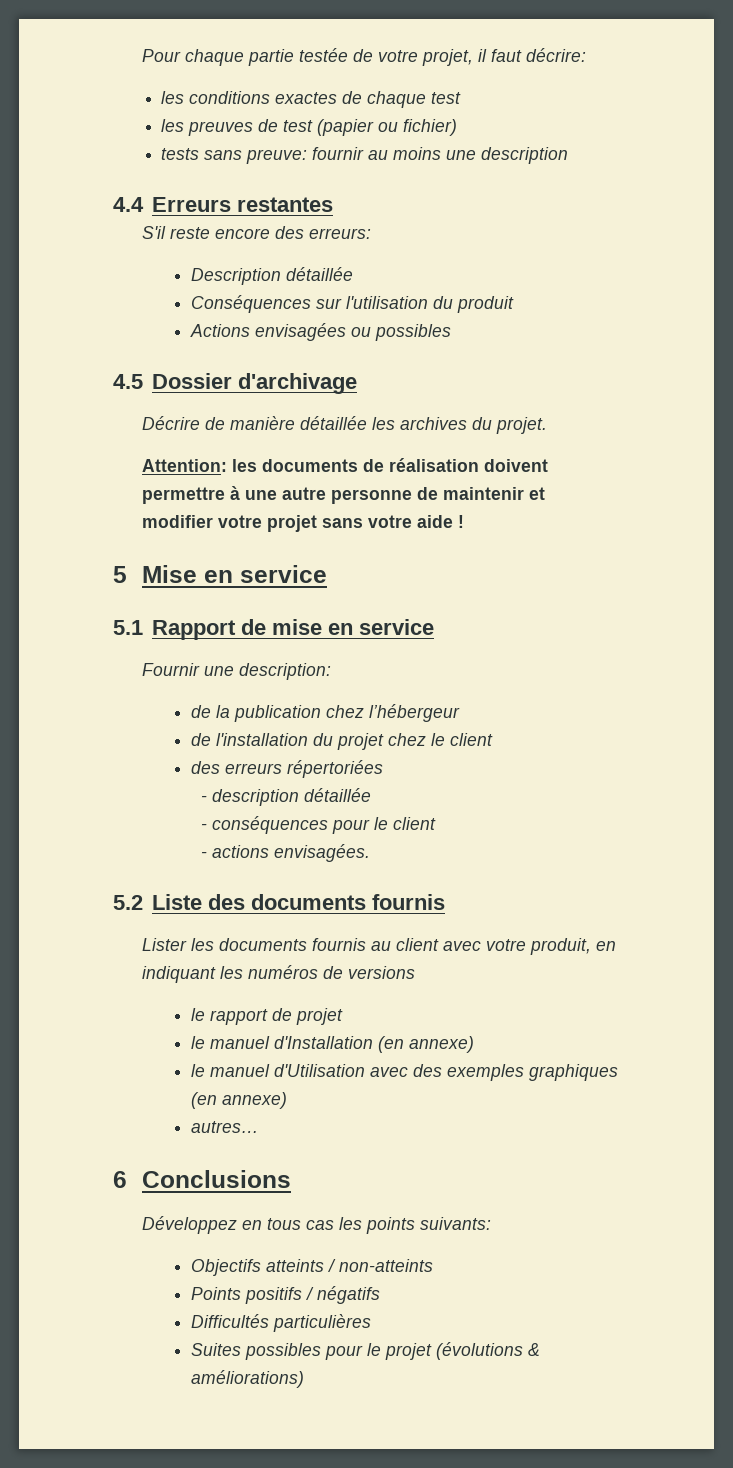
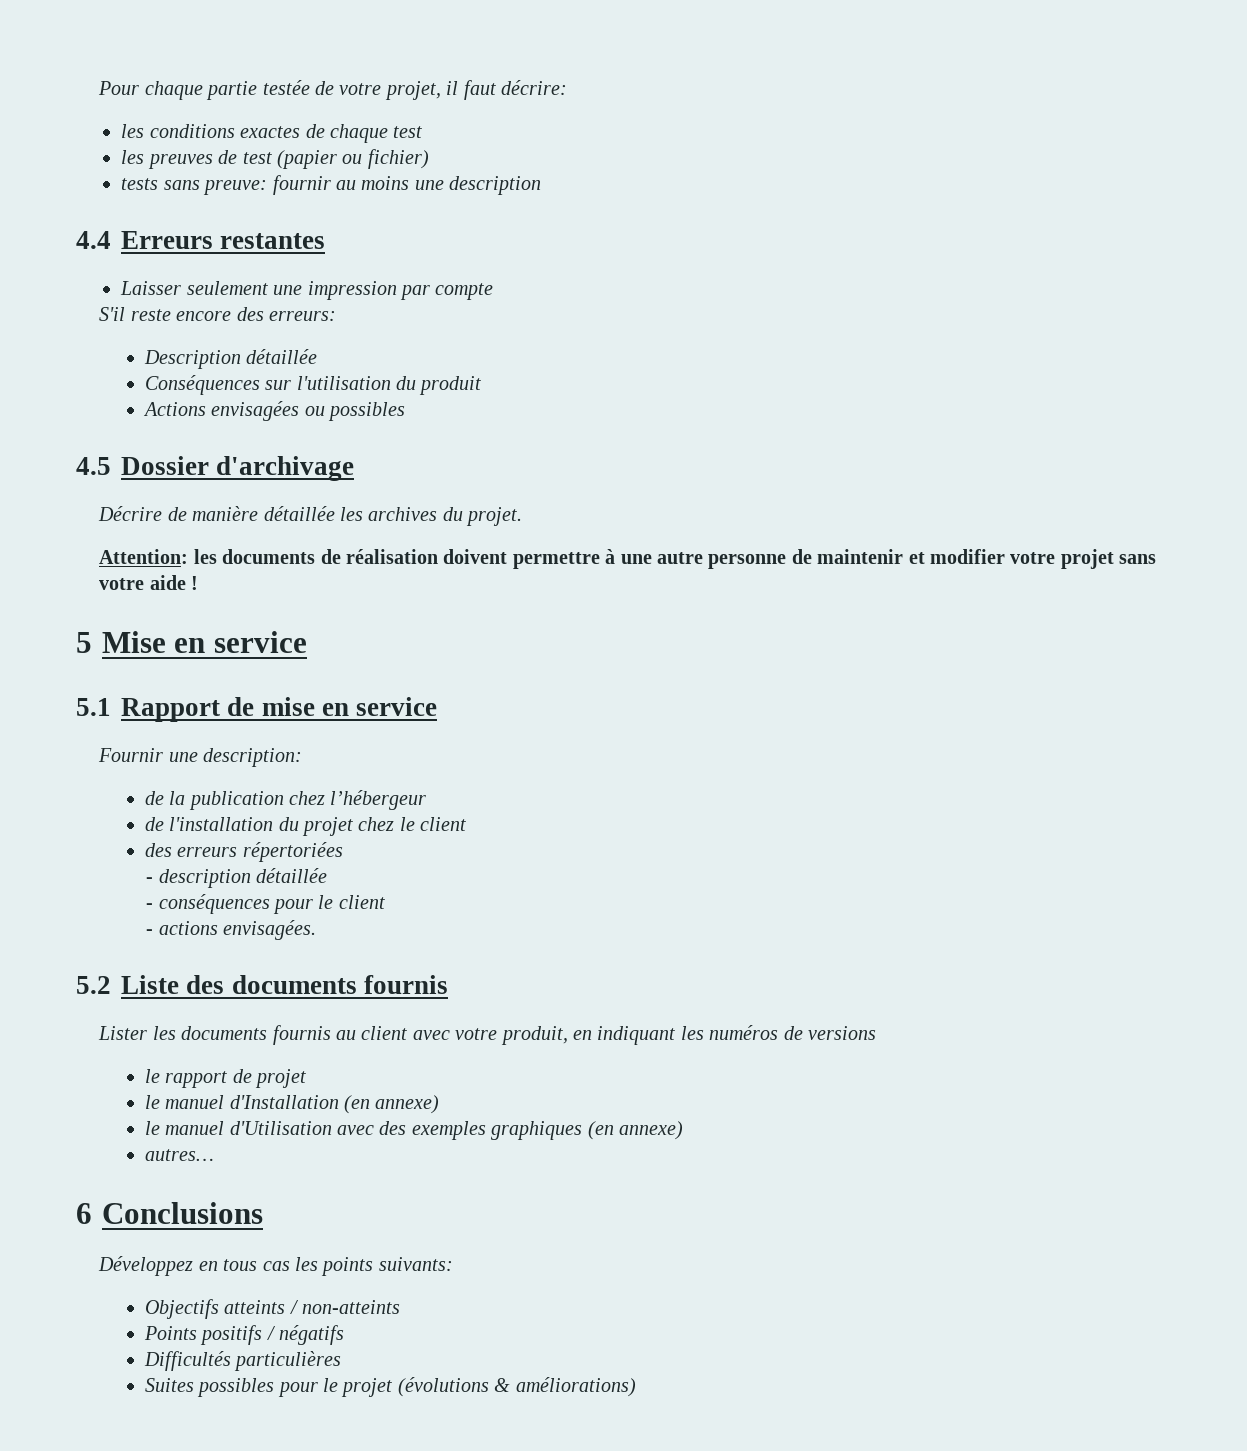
+ Laisser seulement une impression par compte

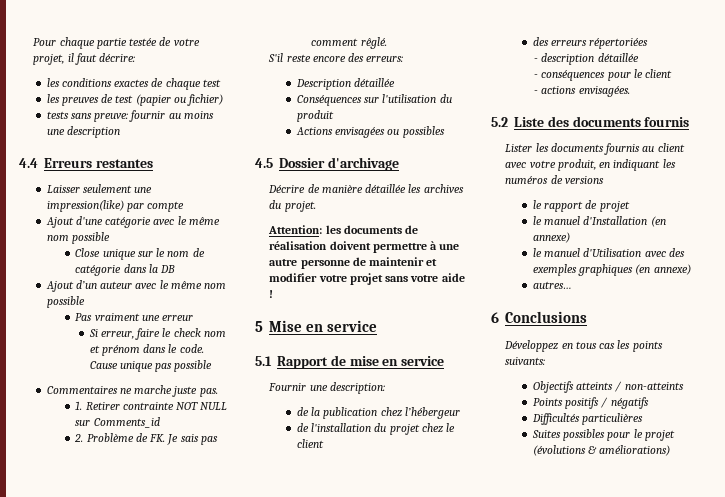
- Laisser seulement une impression par compte
+ Laisser seulement une impression(like) par compte
+ Ajout d'une catégorie avec le même nom possible
+ Close unique sur le nom de catégorie dans la DB
+ Ajout d’un auteur avec le même nom possible
+ Pas vraiment une erreur
+ Si erreur, faire le check nom et prénom dans le code. Cause unique pas possible
+ Commentaires ne marche juste pas.
+ 1. Retirer contrainte NOT NULL sur Comments_id
+ 2. Problème de FK. Je sais pas comment rêglé.

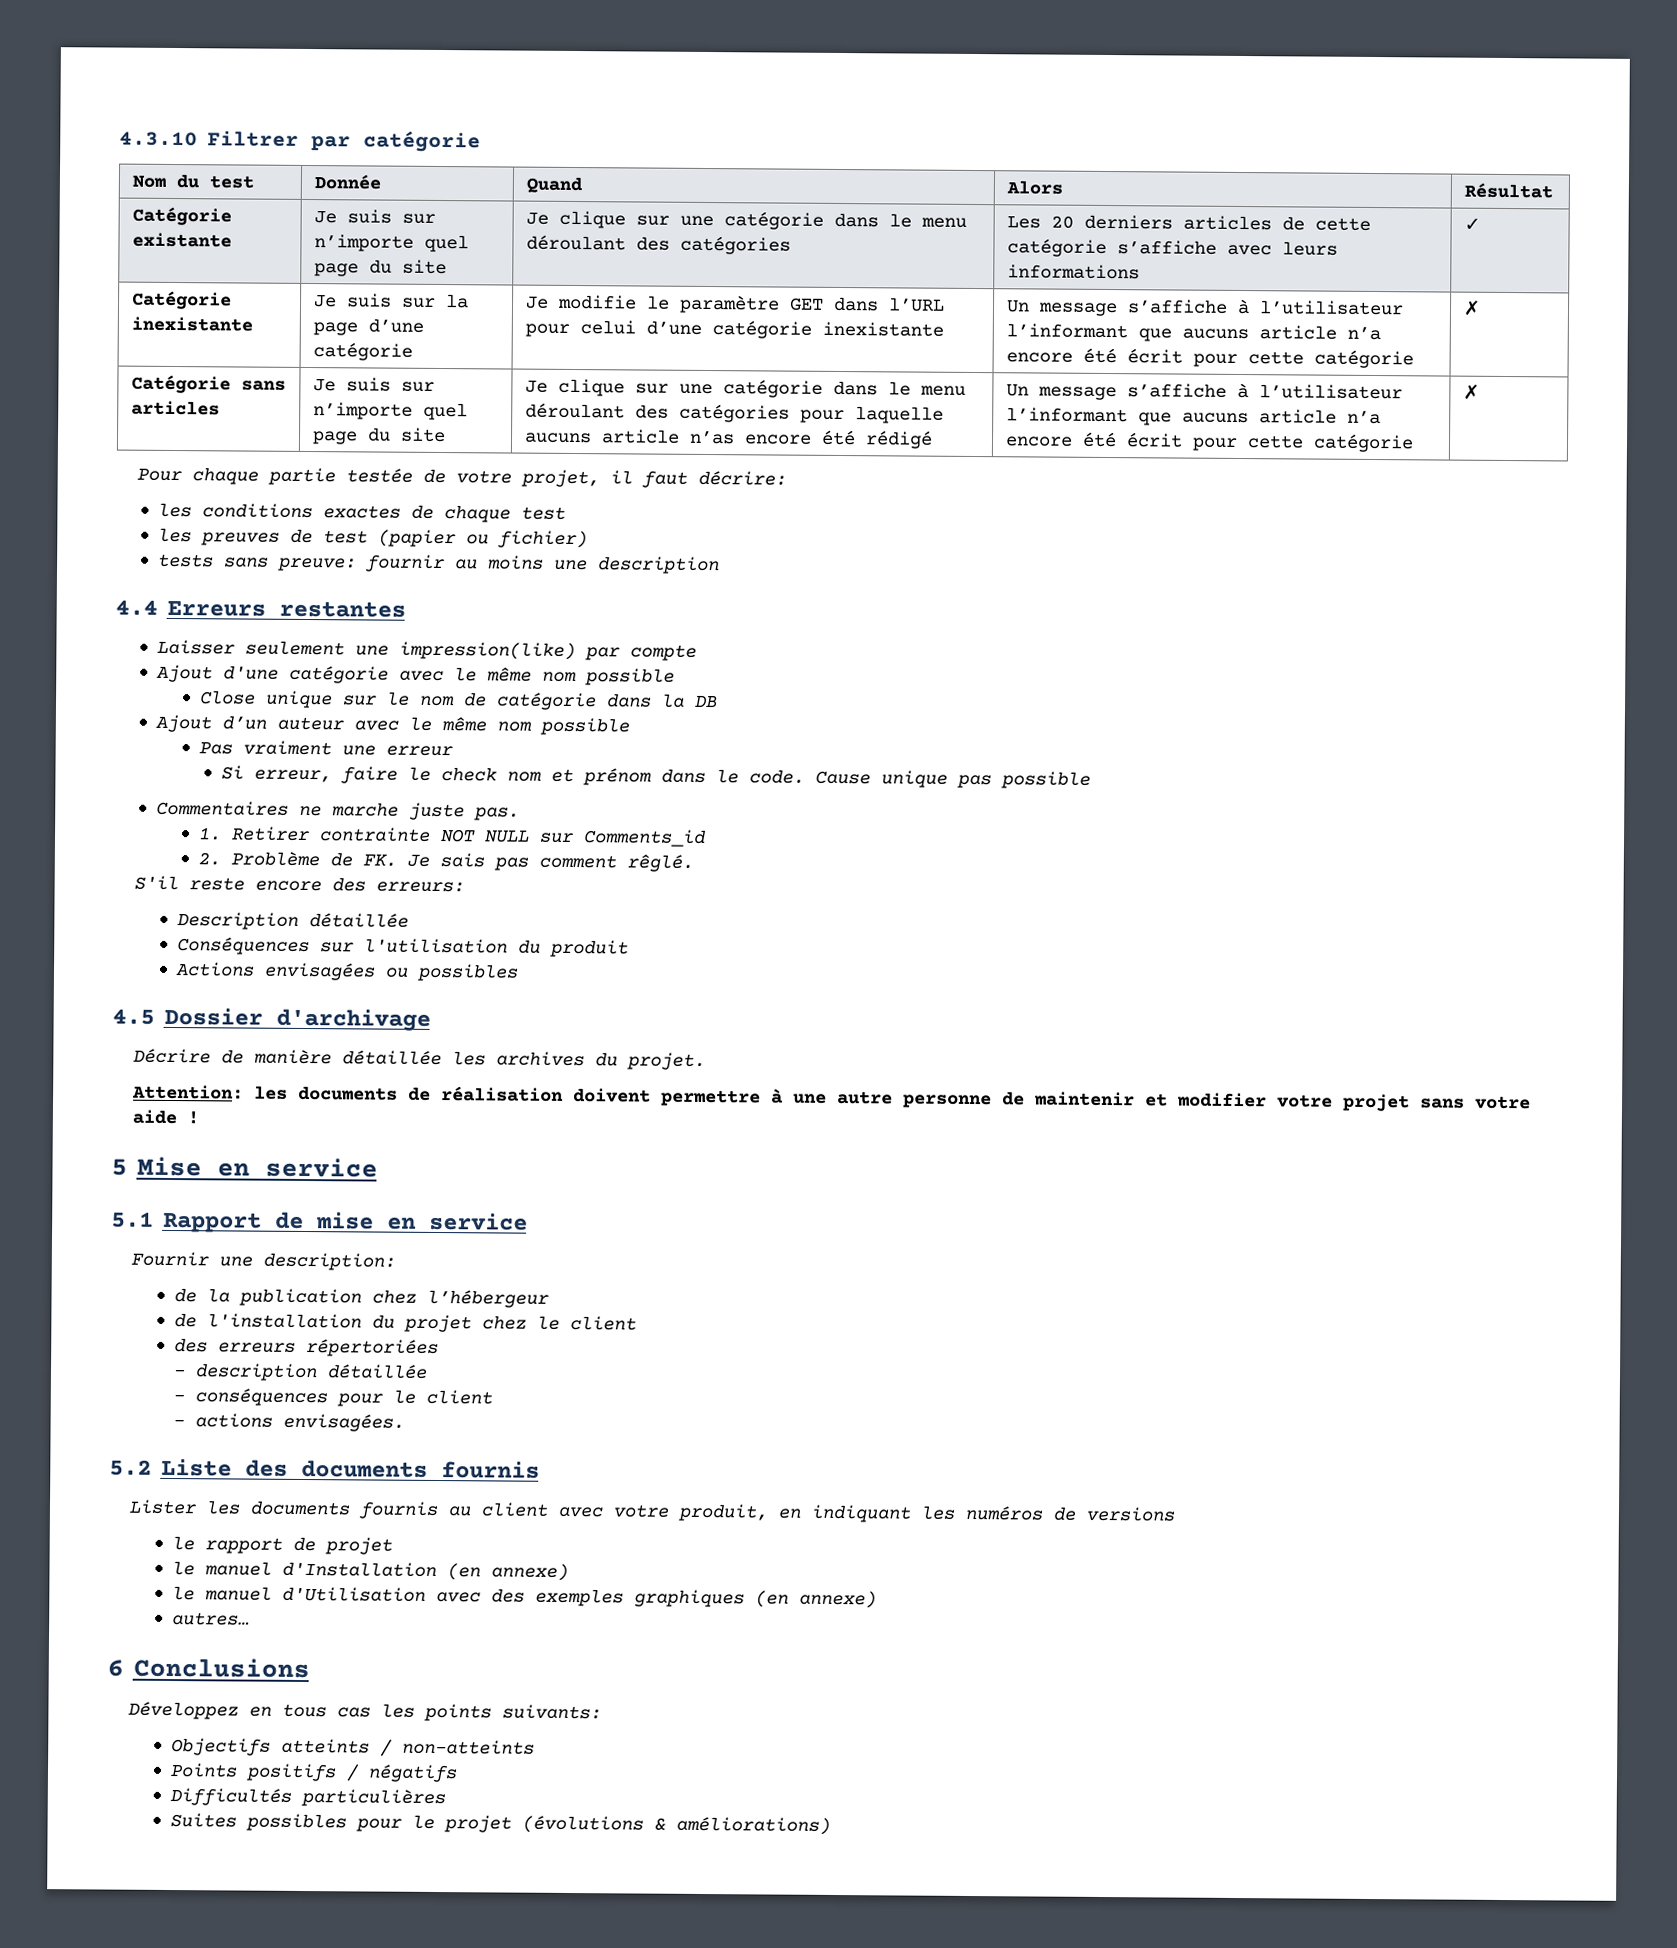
+ 4.3.10 Filtrer par catégorie
+ Nom du test | Donnée | Quand | Alors | Résultat
+ Catégorie existante | Je suis sur n’importe quel page du site | Je clique sur une catégorie dans le menu déroulant des catégories | Les 20 derniers articles de cette catégorie s’affiche avec leurs informations | ✓
+ Catégorie inexistante | Je suis sur la page d’une catégorie | Je modifie le paramètre GET dans l’URL pour celui d’une catégorie inexistante | Un message s’affiche à l’utilisateur l’informant que aucuns article n’a encore été écrit pour cette catégorie | ✗
+ Catégorie sans articles | Je suis sur n’importe quel page du site | Je clique sur une catégorie dans le menu déroulant des catégories pour laquelle aucuns article n’as encore été rédigé | Un message s’affiche à l’utilisateur l’informant que aucuns article n’a encore été écrit pour cette catégorie | ✗

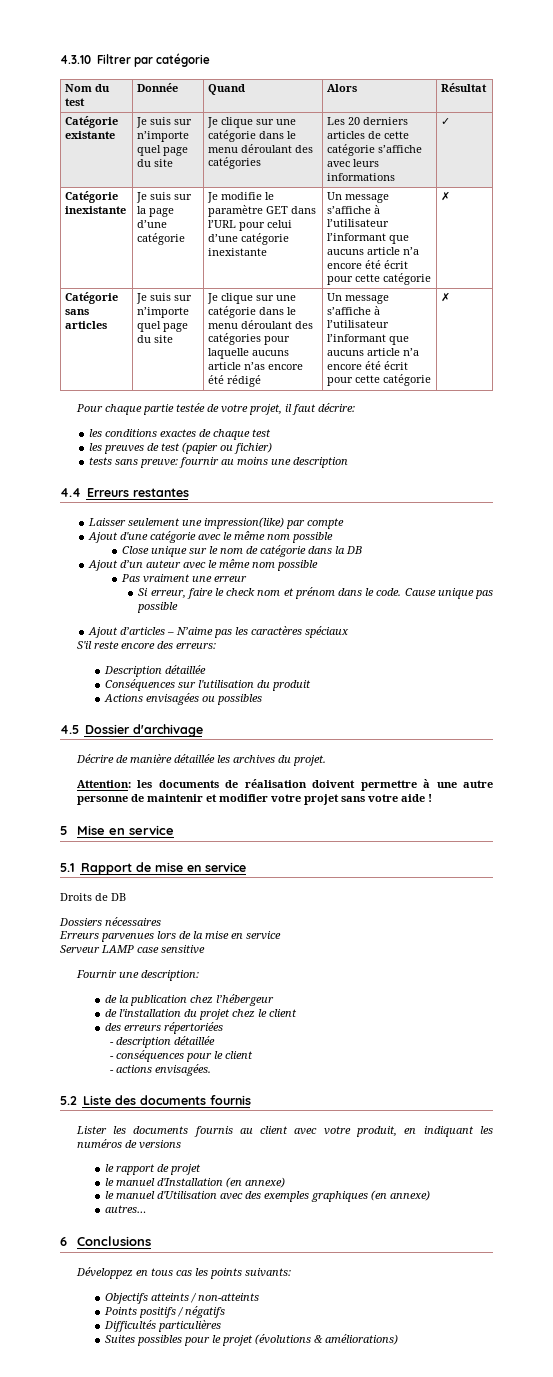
- Commentaires ne marche juste pas.
- 1. Retirer contrainte NOT NULL sur Comments_id
- 2. Problème de FK. Je sais pas comment rêglé.
+ Ajout d’articles – N’aime pas les caractères spéciaux
+ Droits de DB
+ Dossiers nécessaires
+ Erreurs parvenues lors de la mise en service
+ Serveur LAMP case sensitive

